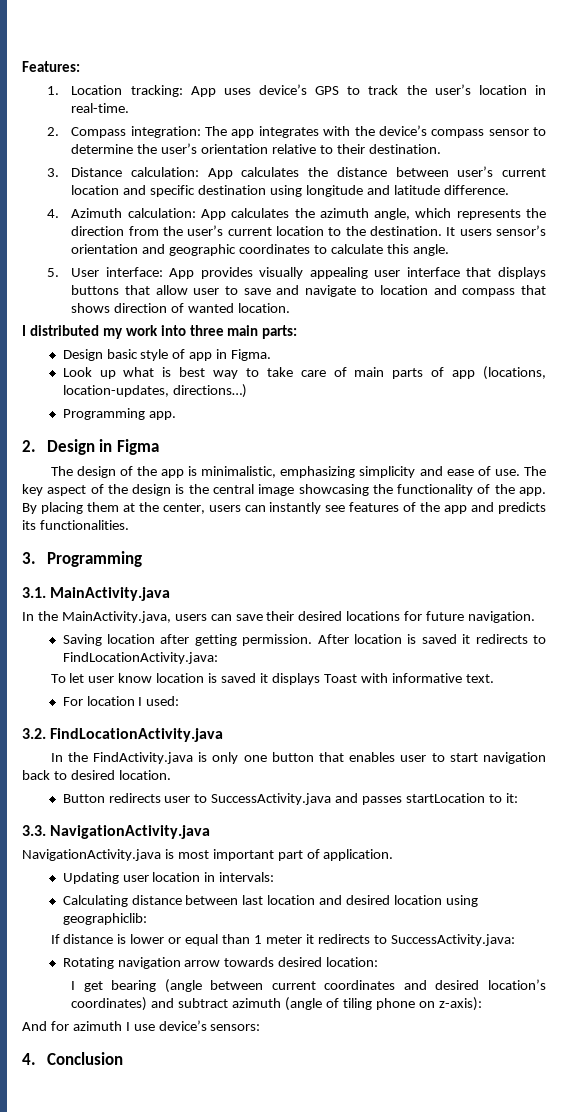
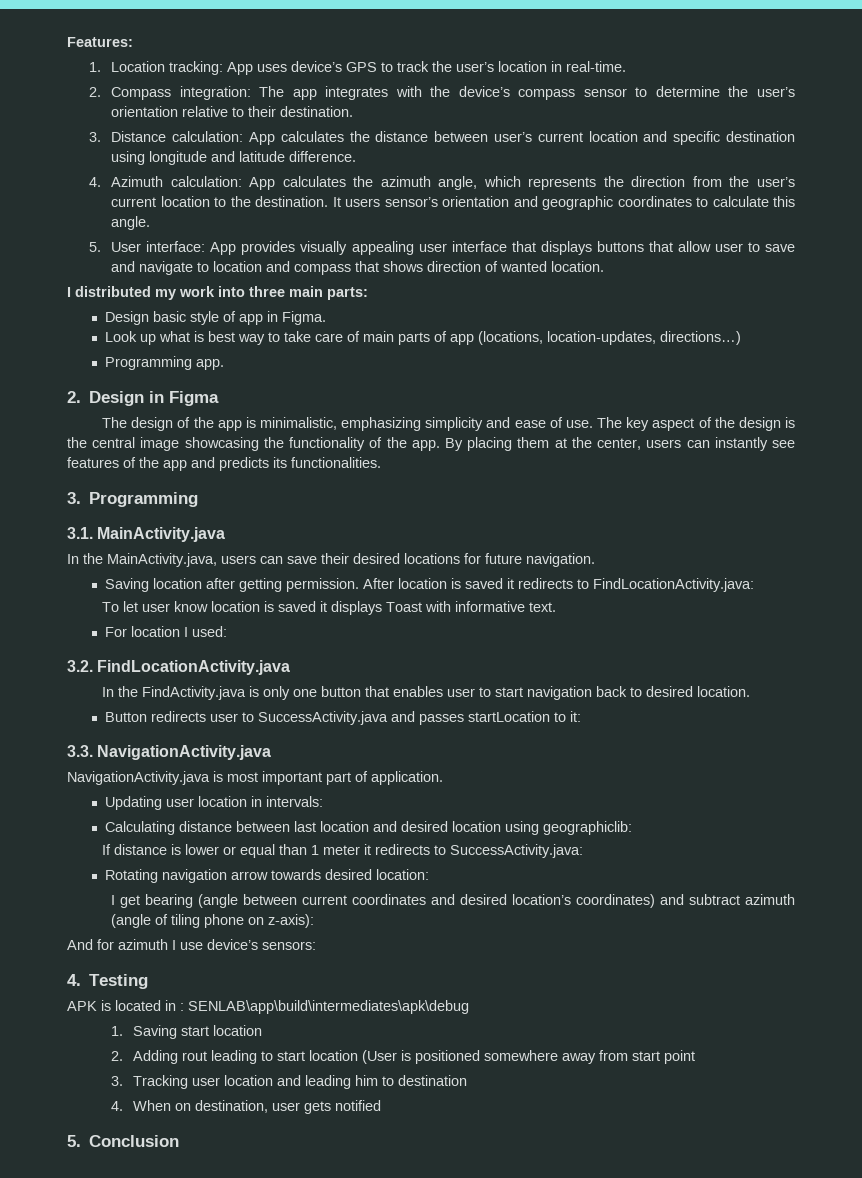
- 4. Conclusion
+ 4. Testing
+ APK is located in : SENLAB\app\build\intermediates\apk\debug
+ 1. Saving start location
+ 2. Adding rout leading to start location (User is positioned somewhere away from start point
+ 3. Tracking user location and leading him to destination
+ 4. When on destination, user gets notified
+ 5. Conclusion

